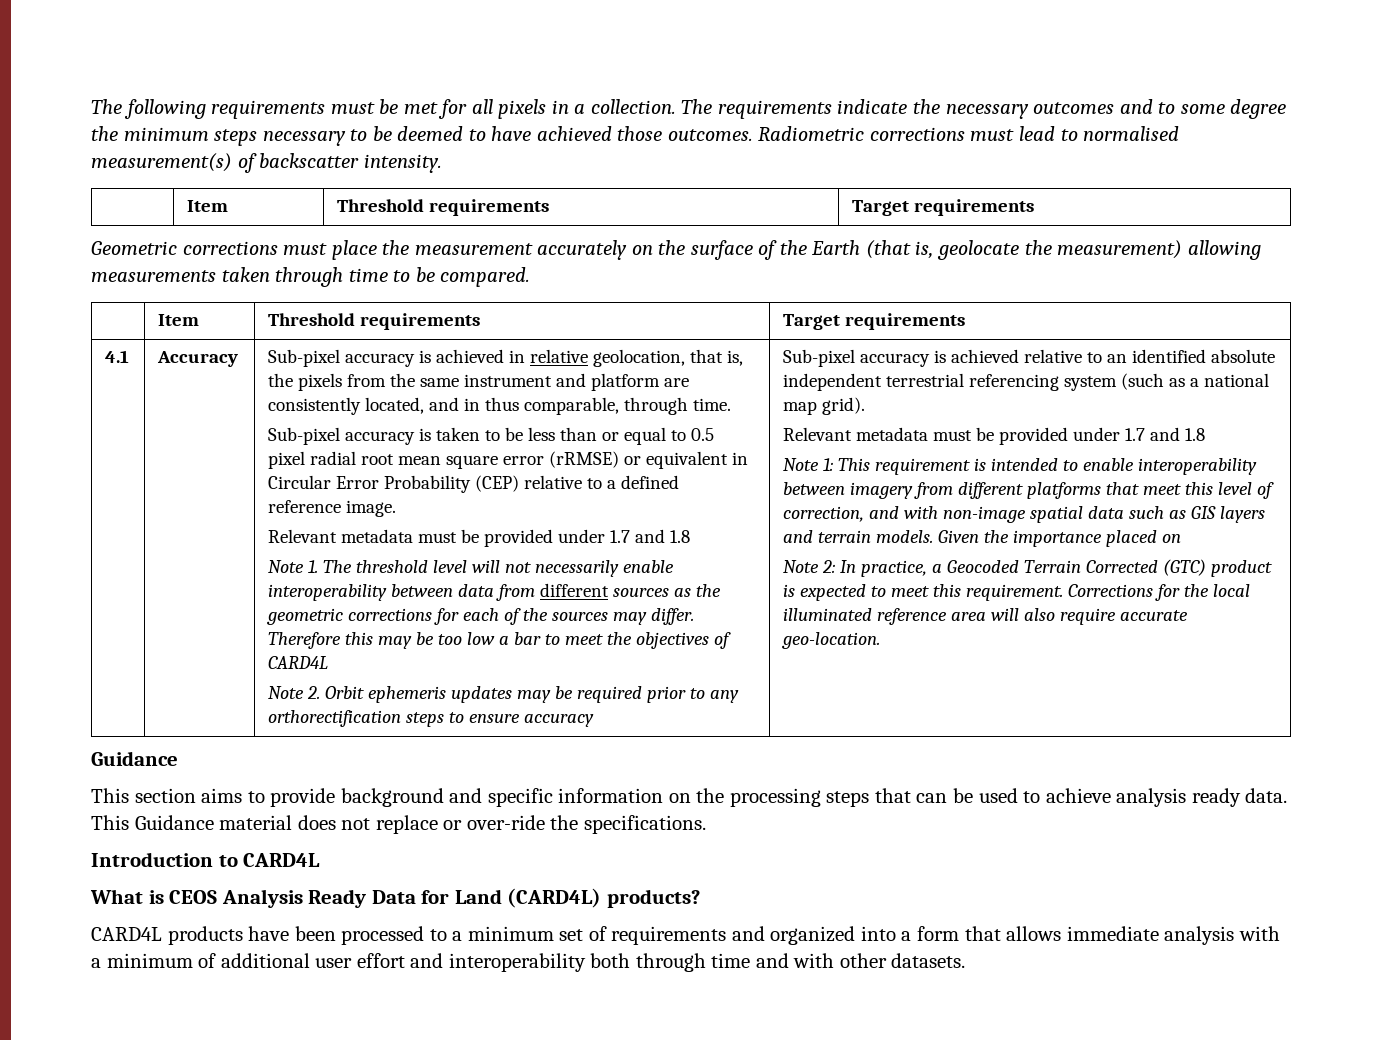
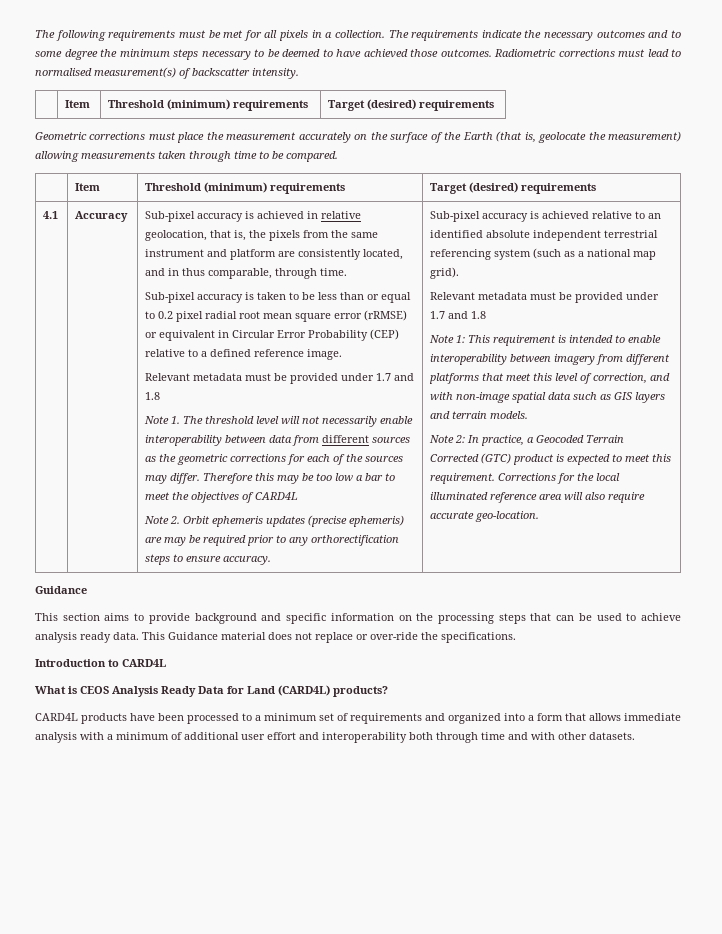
  Radiometric corrections must lead to normalised measurement(s) of backscatter intensity.
- | Item | Threshold requirements | Target requirements
+ | Item | Threshold (minimum) requirements | Target (desired) requirements
  Geometric corrections must place the measurement accurately on the surface of the Earth (that is, geolocate the measurement) allowing measurements taken through time to be compared.
- | Item | Threshold requirements | Target requirements
+ | Item | Threshold (minimum) requirements | Target (desired) requirements
- Sub-pixel accuracy is taken to be less than or equal to 0.5 pixel radial root mean square error (rRMSE) or equivalent in Circular Error Probability (CEP) relative to a defined reference image.
+ Sub-pixel accuracy is taken to be less than or equal to 0.2 pixel radial root mean square error (rRMSE) or equivalent in Circular Error Probability (CEP) relative to a defined reference image.
- Note 2. Orbit ephemeris updates may be required prior to any orthorectification steps to ensure accuracy
+ Note 2. Orbit ephemeris updates (precise ephemeris) are may be required prior to any orthorectification steps to ensure accuracy.
- Given the importance placed on

